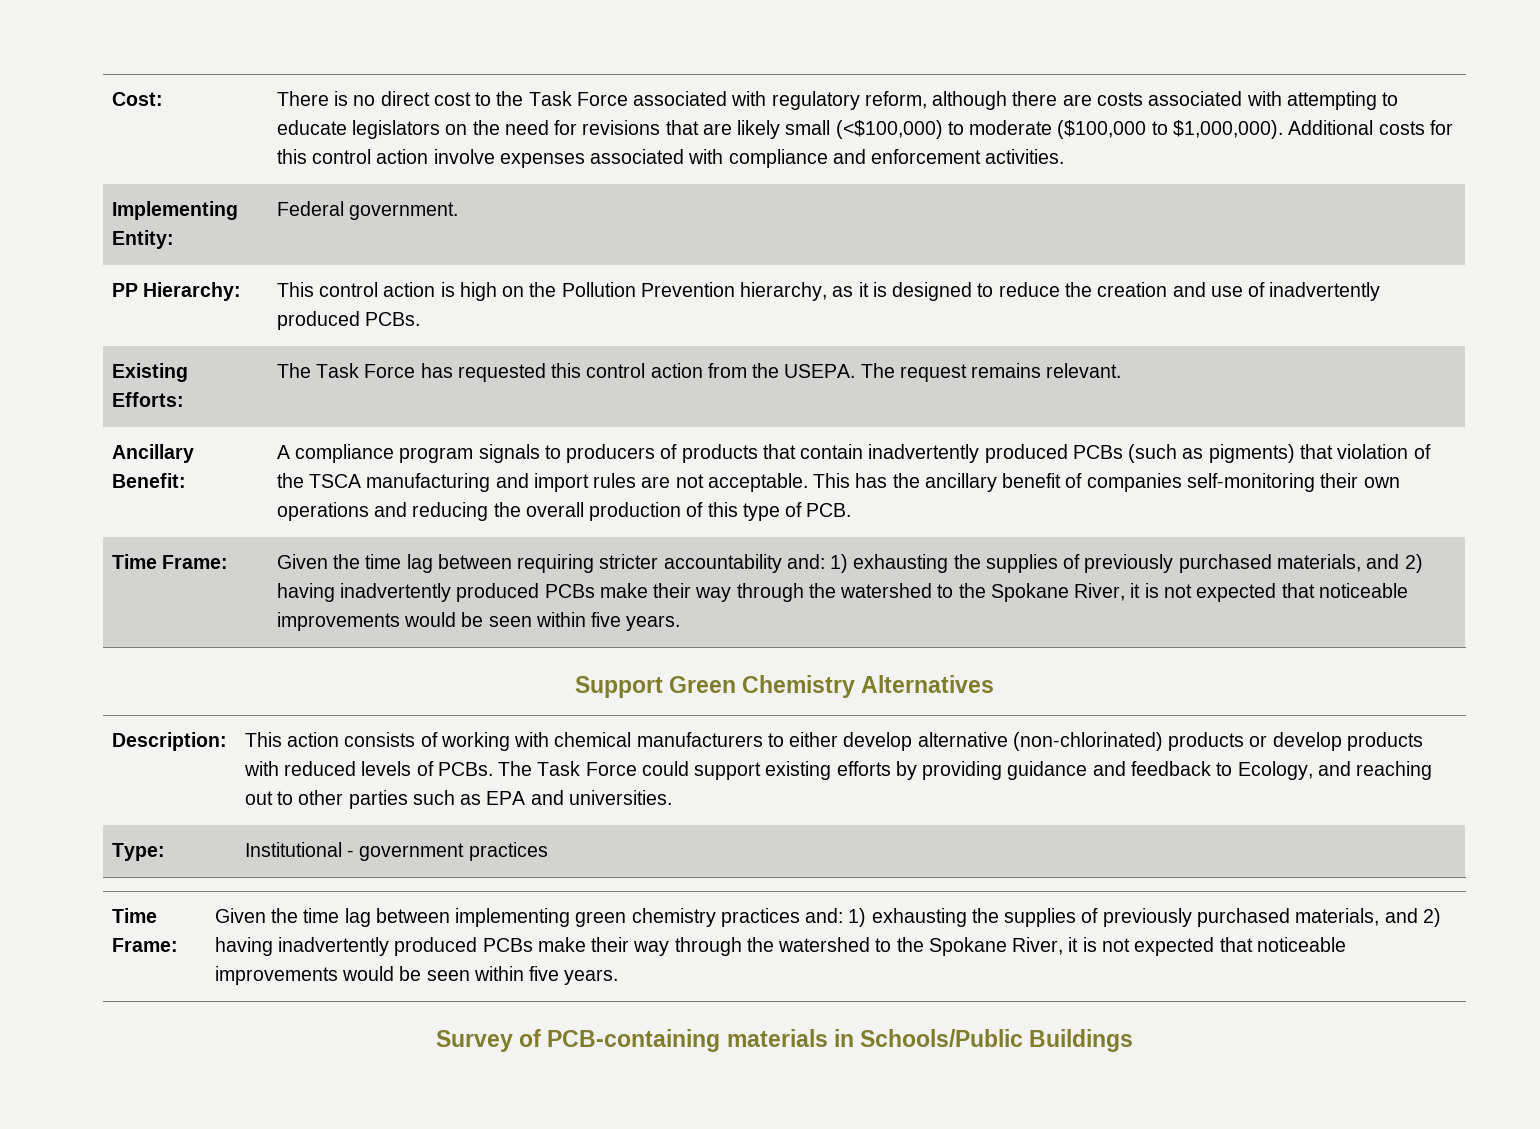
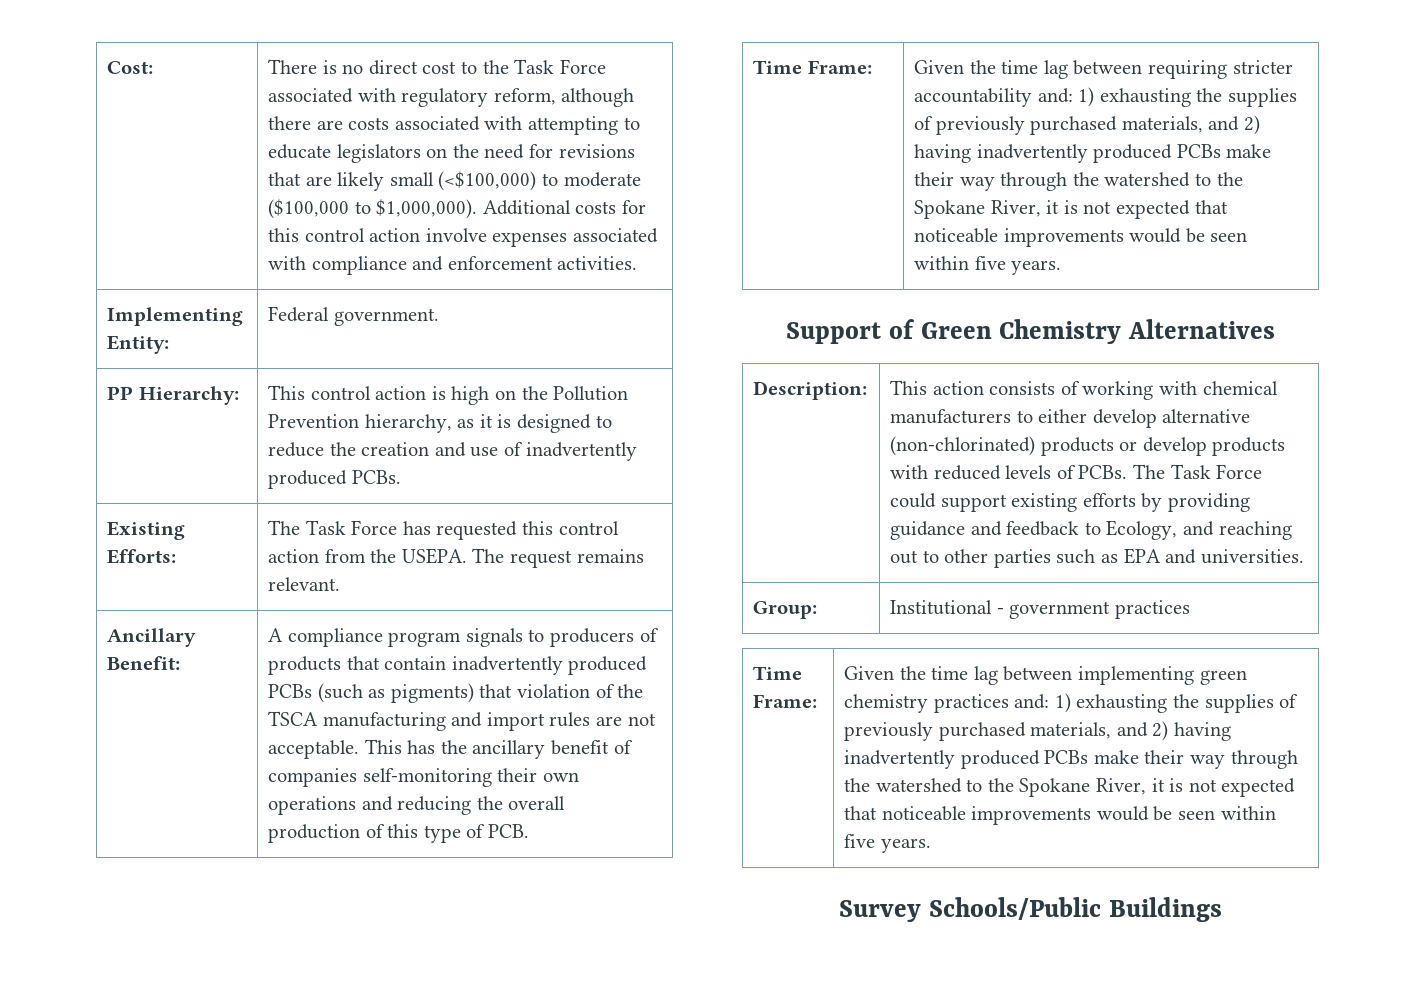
- Support Green Chemistry Alternatives
+ Support of Green Chemistry Alternatives
- Type: | Institutional - government practices
+ Group: | Institutional - government practices
- Survey of PCB-containing materials in Schools/Public Buildings
+ Survey Schools/Public Buildings

